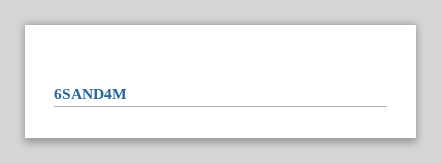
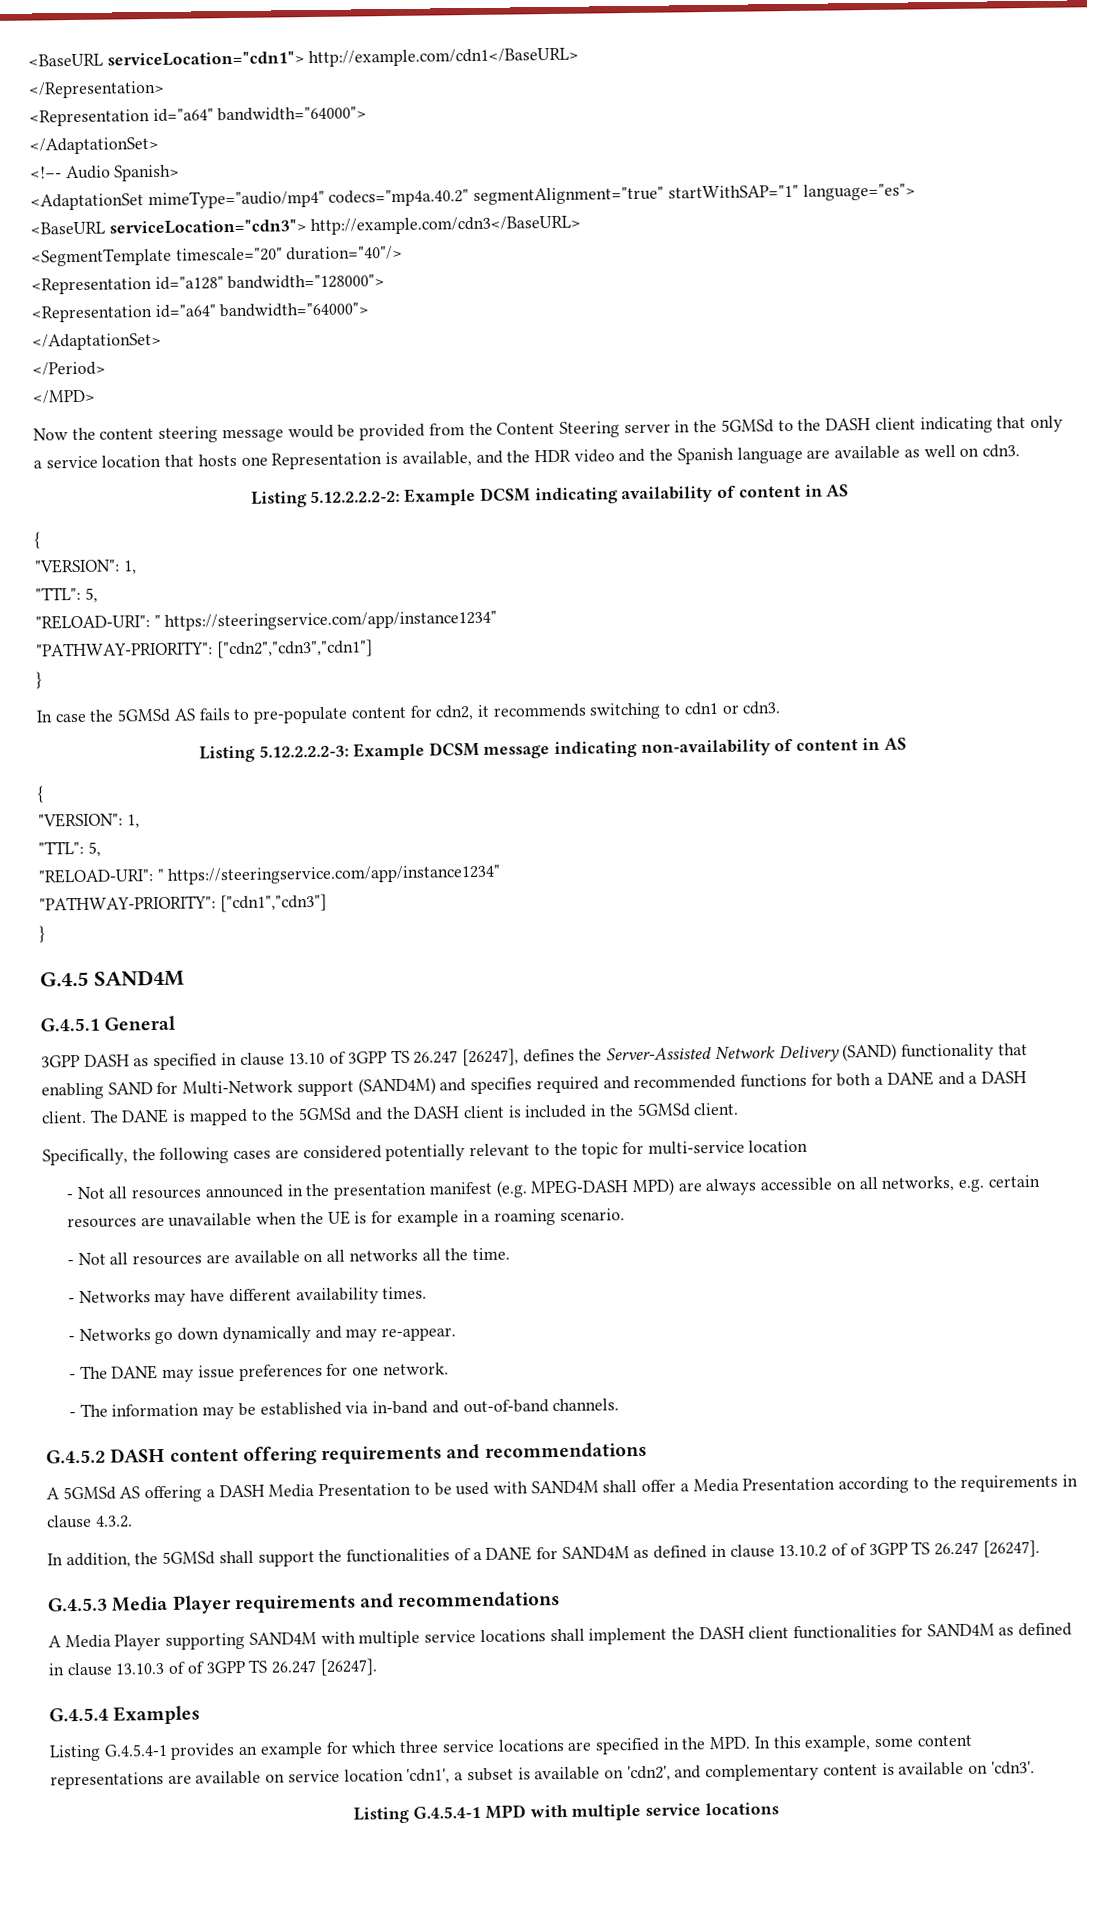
- 6SAND4M
+ <BaseURL serviceLocation="cdn1"> http://example.com/cdn1</BaseURL>
+ </Representation>
+ <Representation id="a64" bandwidth="64000">
+ </AdaptationSet>
+ <!–- Audio Spanish>
+ <AdaptationSet mimeType="audio/mp4" codecs="mp4a.40.2" segmentAlignment="true" startWithSAP="1" language="es">
+ <BaseURL serviceLocation="cdn3"> http://example.com/cdn3</BaseURL>
+ <SegmentTemplate timescale="20" duration="40"/>
+ <Representation id="a128" bandwidth="128000">
+ <Representation id="a64" bandwidth="64000">
+ </AdaptationSet>
+ </Period>
+ </MPD>
+ Now the content steering message would be provided from the Content Steering server in the 5GMSd to the DASH client indicating that only a service location that hosts one Representation is available, and the HDR video and the Spanish language are available as well on cdn3.
+ Listing 5.12.2.2.2-2: Example DCSM indicating availability of content in AS
+ {
+ "VERSION": 1,
+ "TTL": 5,
+ "RELOAD-URI": " https://steeringservice.com/app/instance1234"
+ "PATHWAY-PRIORITY": ["cdn2","cdn3","cdn1"]
+ }
+ In case the 5GMSd AS fails to pre-populate content for cdn2, it recommends switching to cdn1 or cdn3.
+ Listing 5.12.2.2.2-3: Example DCSM message indicating non-availability of content in AS
+ {
+ "VERSION": 1,
+ "TTL": 5,
+ "RELOAD-URI": " https://steeringservice.com/app/instance1234"
+ "PATHWAY-PRIORITY": ["cdn1","cdn3"]
+ }
+ G.4.5 SAND4M
+ G.4.5.1 General
+ 3GPP DASH as specified in clause 13.10 of 3GPP TS 26.247 [26247], defines the Server-Assisted Network Delivery (SAND) functionality that enabling SAND for Multi-Network support (SAND4M) and specifies required and recommended functions for both a DANE and a DASH client. The DANE is mapped to the 5GMSd and the DASH client is included in the 5GMSd client.
+ Specifically, the following cases are considered potentially relevant to the topic for multi-service location
+ - Not all resources announced in the presentation manifest (e.g. MPEG-DASH MPD) are always accessible on all networks, e.g. certain resources are unavailable when the UE is for example in a roaming scenario.
+ - Not all resources are available on all networks all the time.
+ - Networks may have different availability times.
+ - Networks go down dynamically and may re-appear.
+ - The DANE may issue preferences for one network.
+ - The information may be established via in-band and out-of-band channels.
+ G.4.5.2 DASH content offering requirements and recommendations
+ A 5GMSd AS offering a DASH Media Presentation to be used with SAND4M shall offer a Media Presentation according to the requirements in clause 4.3.2.
+ In addition, the 5GMSd shall support the functionalities of a DANE for SAND4M as defined in clause 13.10.2 of of 3GPP TS 26.247 [26247].
+ G.4.5.3 Media Player requirements and recommendations
+ A Media Player supporting SAND4M with multiple service locations shall implement the DASH client functionalities for SAND4M as defined in clause 13.10.3 of of 3GPP TS 26.247 [26247].
+ G.4.5.4 Examples
+ Listing G.4.5.4-1 provides an example for which three service locations are specified in the MPD. In this example, some content representations are available on service location 'cdn1', a subset is available on 'cdn2', and complementary content is available on 'cdn3'.
+ Listing G.4.5.4-1 MPD with multiple service locations

